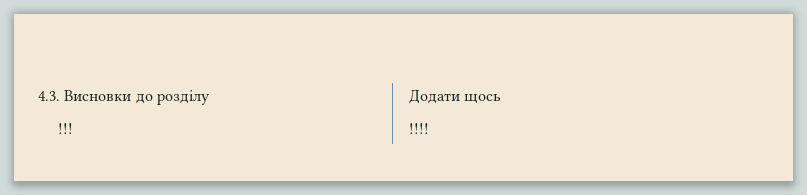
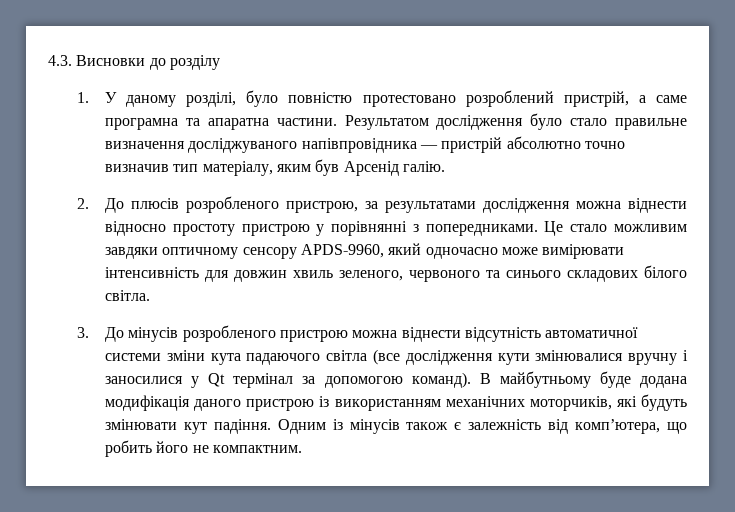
- !!!
- Додати щось
- !!!!
+ 1. У даному розділі, було повністю протестовано розроблений пристрій, а саме програмна та апаратна частини. Результатом дослідження було стало правильне визначення досліджуваного напівпровідника — пристрій абсолютно точно визначив тип матеріалу, яким був Арсенід галію.
+ 2. До плюсів розробленого пристрою, за результатами дослідження можна віднести відносно простоту пристрою у порівнянні з попередниками. Це стало можливим завдяки оптичному сенсору APDS-9960, який одночасно може вимірювати інтенсивність для довжин хвиль зеленого, червоного та синього складових білого світла.
+ 3. До мінусів розробленого пристрою можна віднести відсутність автоматичної системи зміни кута падаючого світла (все дослідження кути змінювалися вручну і заносилися у Qt термінал за допомогою команд). В майбутньому буде додана модифікація даного пристрою із використанням механічних моторчиків, які будуть змінювати кут падіння. Одним із мінусів також є залежність від комп’ютера, що робить його не компактним.

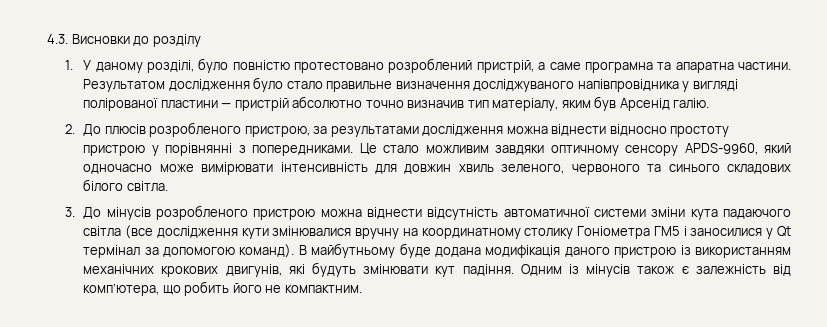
- Результатом дослідження було стало правильне визначення досліджуваного напівпровідника — пристрій абсолютно точно визначив тип матеріалу, яким був Арсенід галію.
+ Результатом дослідження було стало правильне визначення досліджуваного напівпровідника у вигляді полірованої пластини — пристрій абсолютно точно визначив тип матеріалу, яким був Арсенід галію.
- 3. До мінусів розробленого пристрою можна віднести відсутність автоматичної системи зміни кута падаючого світла (все дослідження кути змінювалися вручну і заносилися у Qt термінал за допомогою команд).
+ 3. До мінусів розробленого пристрою можна віднести відсутність автоматичної системи зміни кута падаючого світла (все дослідження кути змінювалися вручну на координатному столику Гоніометра ГМ5 і заносилися у Qt термінал за допомогою команд).
- В майбутньому буде додана модифікація даного пристрою із використанням механічних моторчиків, які будуть змінювати кут падіння.
+ В майбутньому буде додана модифікація даного пристрою із використанням механічних крокових двигунів, які будуть змінювати кут падіння.

